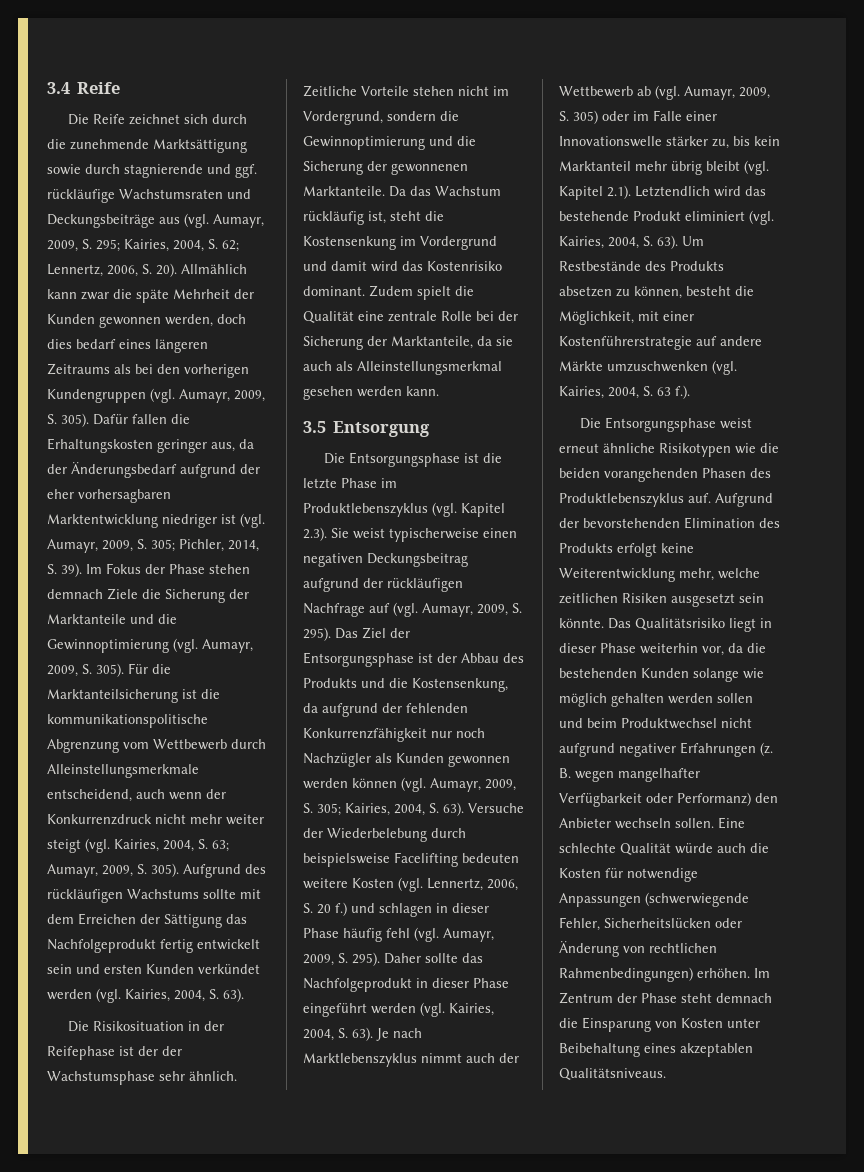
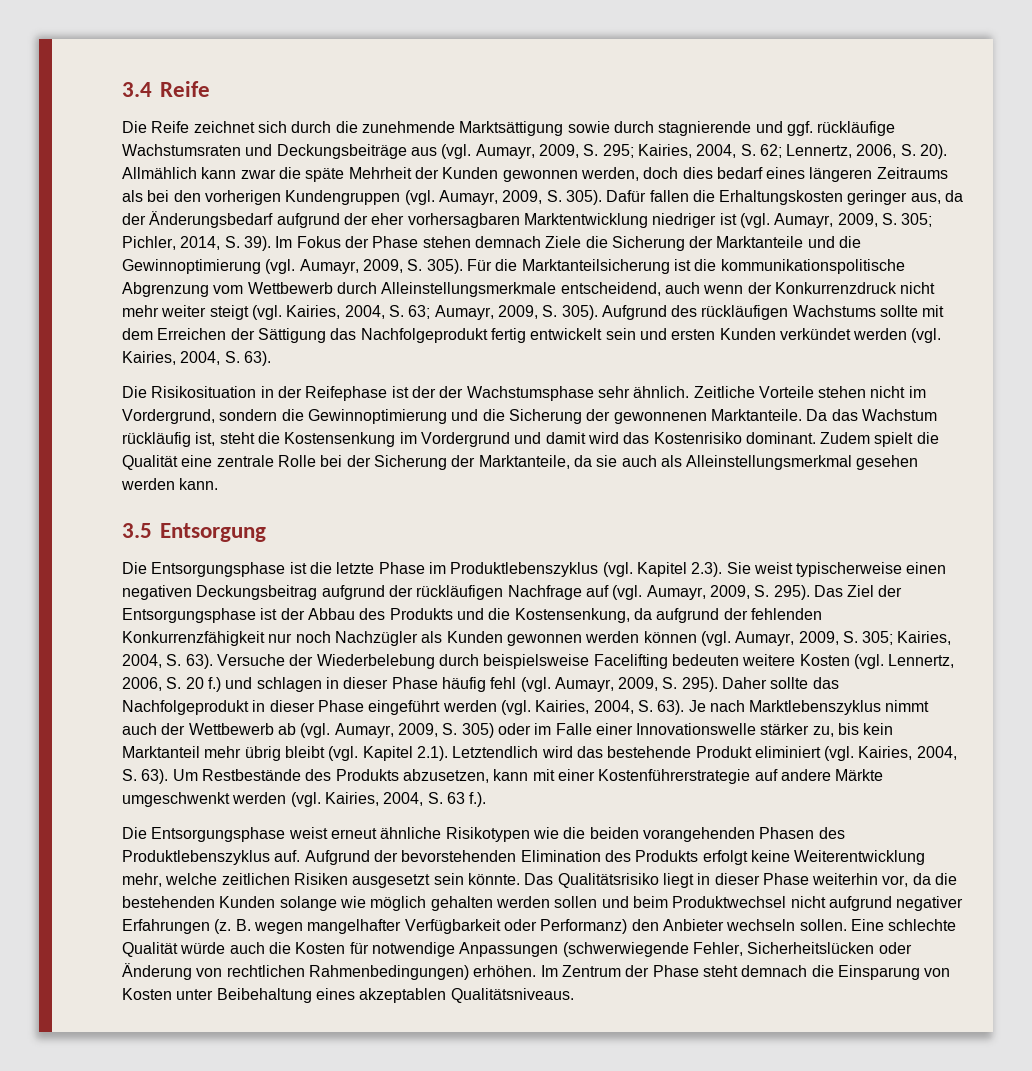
- Um Restbestände des Produkts absetzen zu können, besteht die Möglichkeit, mit einer Kostenführerstrategie auf andere Märkte umzuschwenken (vgl. Kairies, 2004, S. 63 f.).
+ Um Restbestände des Produkts abzusetzen, kann mit einer Kostenführerstrategie auf andere Märkte umgeschwenkt werden (vgl. Kairies, 2004, S. 63 f.).

